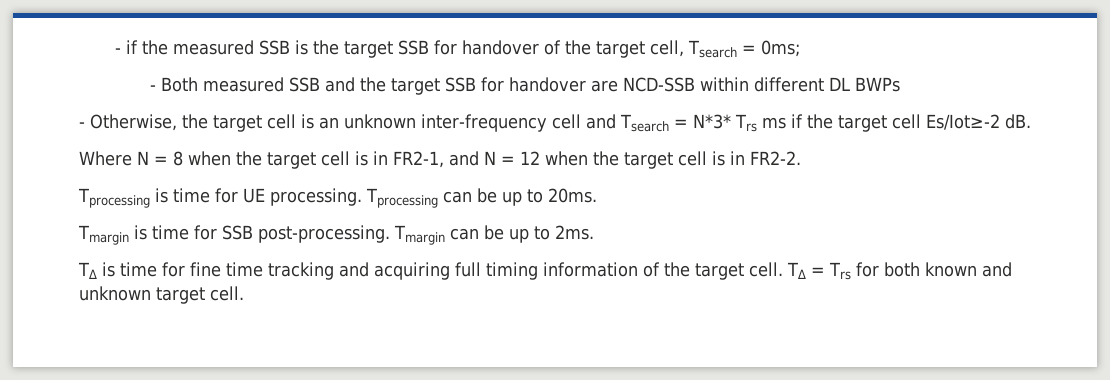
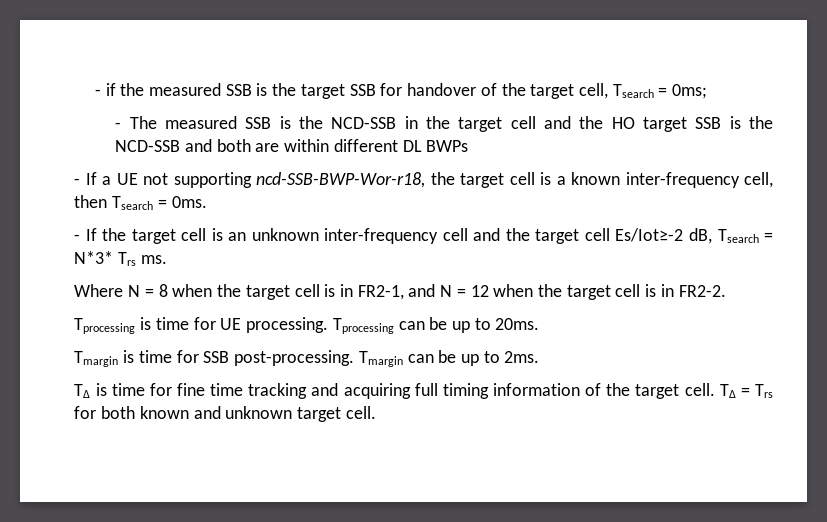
- - Both measured SSB and the target SSB for handover are NCD-SSB within different DL BWPs
+ - The measured SSB is the NCD-SSB in the target cell and the HO target SSB is the NCD-SSB and both are within different DL BWPs
- - Otherwise, the target cell is an unknown inter-frequency cell and Tsearch = N*3* Trs ms if the target cell Es/Iot≥-2 dB.
+ - If a UE not supporting ncd-SSB-BWP-Wor-r18, the target cell is a known inter-frequency cell, then Tsearch = 0ms.
+ - If the target cell is an unknown inter-frequency cell and the target cell Es/Iot≥-2 dB, Tsearch = N*3* Trs ms.

